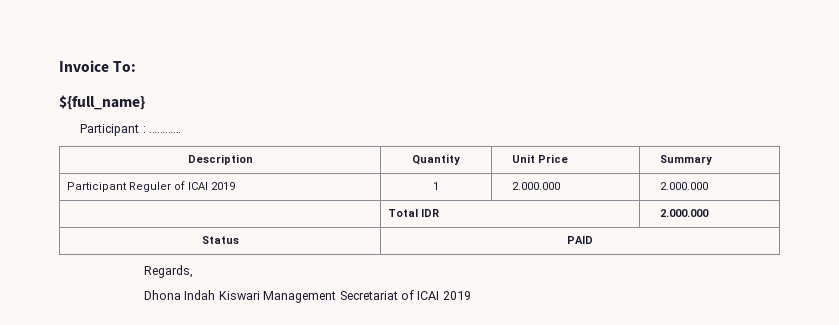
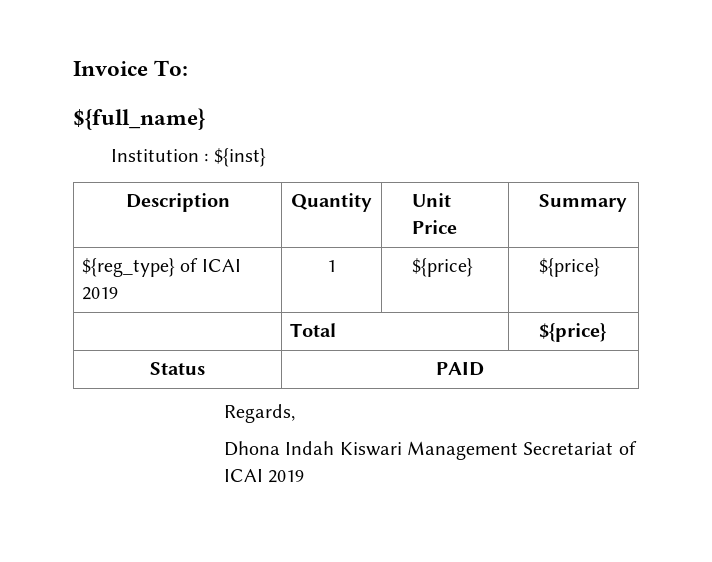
- Participant : …………
+ Institution : ${inst}
- Participant Reguler of ICAI 2019 | 1 | 2.000.000 | 2.000.000
+ ${reg_type} of ICAI 2019 | 1 | ${price} | ${price}
- | Total IDR | 2.000.000
+ | Total | ${price}

